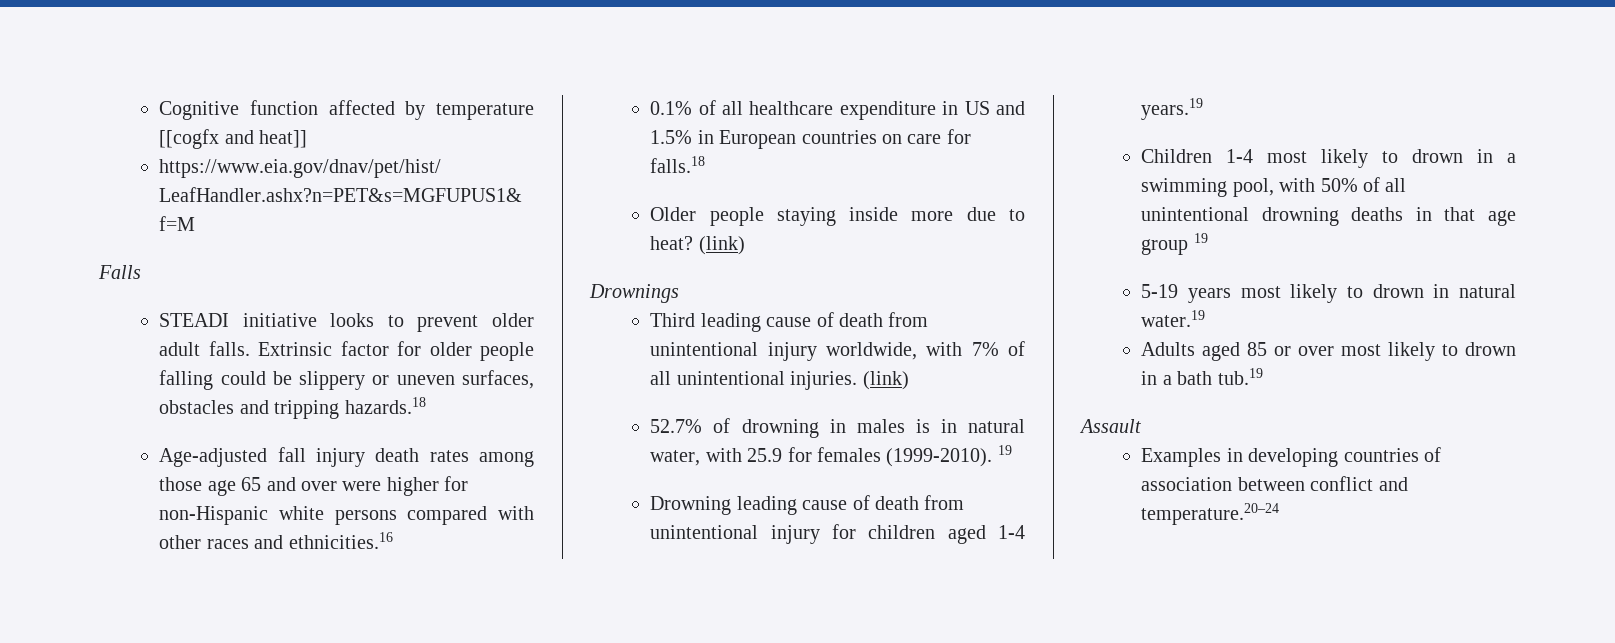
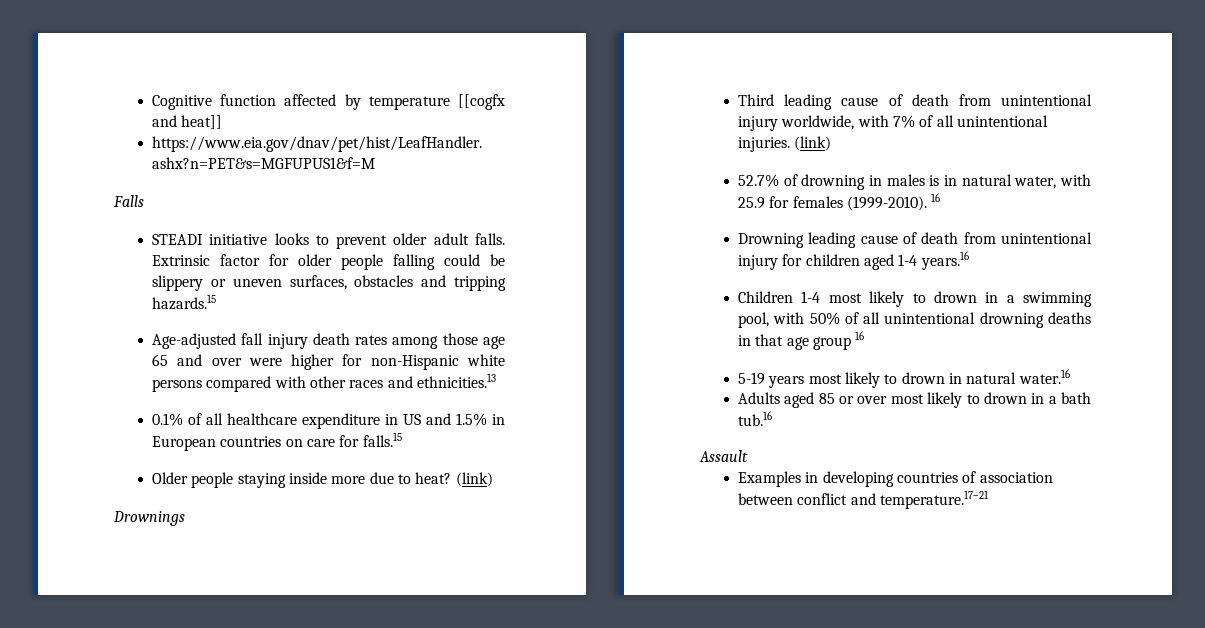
- Extrinsic factor for older people falling could be slippery or uneven surfaces, obstacles and tripping hazards.18
+ Extrinsic factor for older people falling could be slippery or uneven surfaces, obstacles and tripping hazards.15
- Age-adjusted fall injury death rates among those age 65 and over were higher for non-Hispanic white persons compared with other races and ethnicities.16
+ Age-adjusted fall injury death rates among those age 65 and over were higher for non-Hispanic white persons compared with other races and ethnicities.13
- 0.1% of all healthcare expenditure in US and 1.5% in European countries on care for falls.18
+ 0.1% of all healthcare expenditure in US and 1.5% in European countries on care for falls.15
- 52.7% of drowning in males is in natural water, with 25.9 for females (1999-2010). 19
+ 52.7% of drowning in males is in natural water, with 25.9 for females (1999-2010). 16
- Drowning leading cause of death from unintentional injury for children aged 1-4 years.19
+ Drowning leading cause of death from unintentional injury for children aged 1-4 years.16
- Children 1-4 most likely to drown in a swimming pool, with 50% of all unintentional drowning deaths in that age group 19
+ Children 1-4 most likely to drown in a swimming pool, with 50% of all unintentional drowning deaths in that age group 16
- 5-19 years most likely to drown in natural water.19
+ 5-19 years most likely to drown in natural water.16
- Adults aged 85 or over most likely to drown in a bath tub.19
+ Adults aged 85 or over most likely to drown in a bath tub.16
- Examples in developing countries of association between conflict and temperature.20–24
+ Examples in developing countries of association between conflict and temperature.17–21

